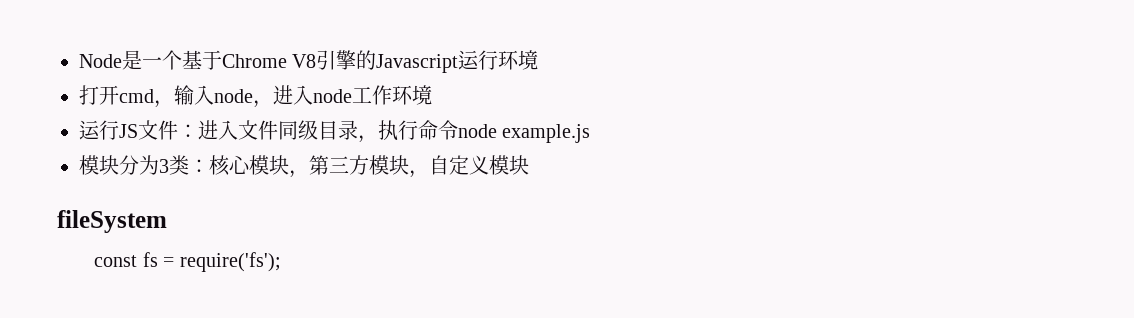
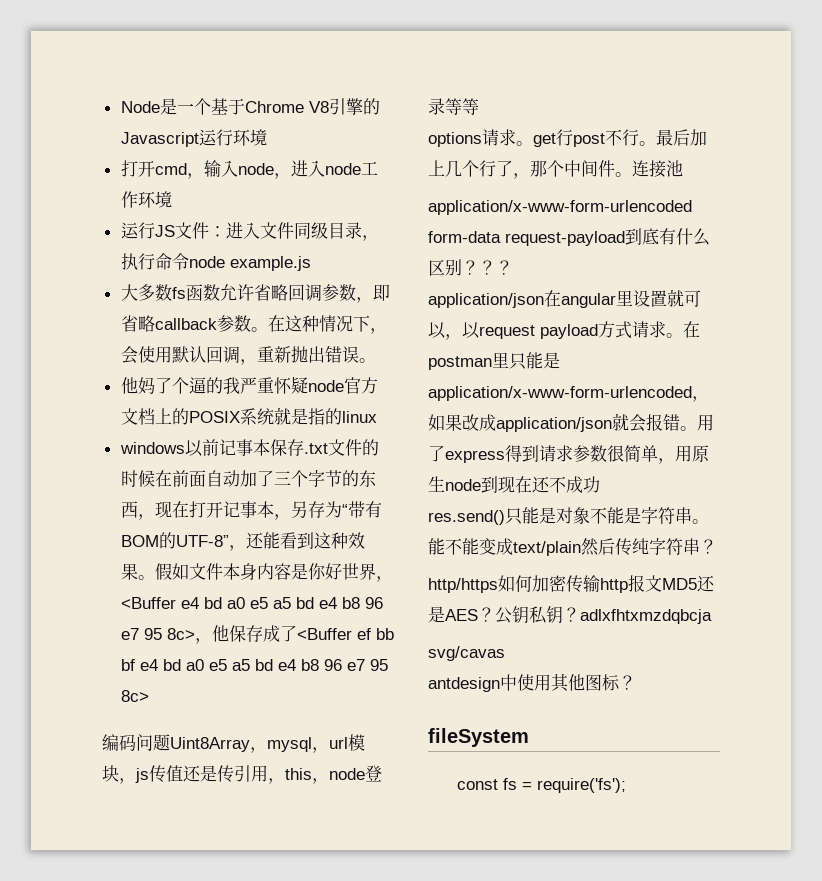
- 模块分为3类：核心模块，第三方模块，自定义模块
+ 大多数fs函数允许省略回调参数，即省略callback参数。在这种情况下，会使用默认回调，重新抛出错误。
+ 他妈了个逼的我严重怀疑node官方文档上的POSIX系统就是指的linux
+ windows以前记事本保存.txt文件的时候在前面自动加了三个字节的东西，现在打开记事本，另存为“带有BOM的UTF-8”，还能看到这种效果。假如文件本身内容是你好世界，<Buffer e4 bd a0 e5 a5 bd e4 b8 96 e7 95 8c>，他保存成了<Buffer ef bb bf e4 bd a0 e5 a5 bd e4 b8 96 e7 95 8c>
+ 编码问题Uint8Array，mysql，url模块，js传值还是传引用，this，node登录等等
+ options请求。get行post不行。最后加上几个行了，那个中间件。连接池
+ application/x-www-form-urlencoded form-data request-payload到底有什么区别？？？
+ application/json在angular里设置就可以，以request payload方式请求。在postman里只能是application/x-www-form-urlencoded，如果改成application/json就会报错。用了express得到请求参数很简单，用原生node到现在还不成功
+ res.send()只能是对象不能是字符串。能不能变成text/plain然后传纯字符串？
+ http/https如何加密传输http报文MD5还是AES？公钥私钥？adlxfhtxmzdqbcja
+ svg/cavas
+ antdesign中使用其他图标？

